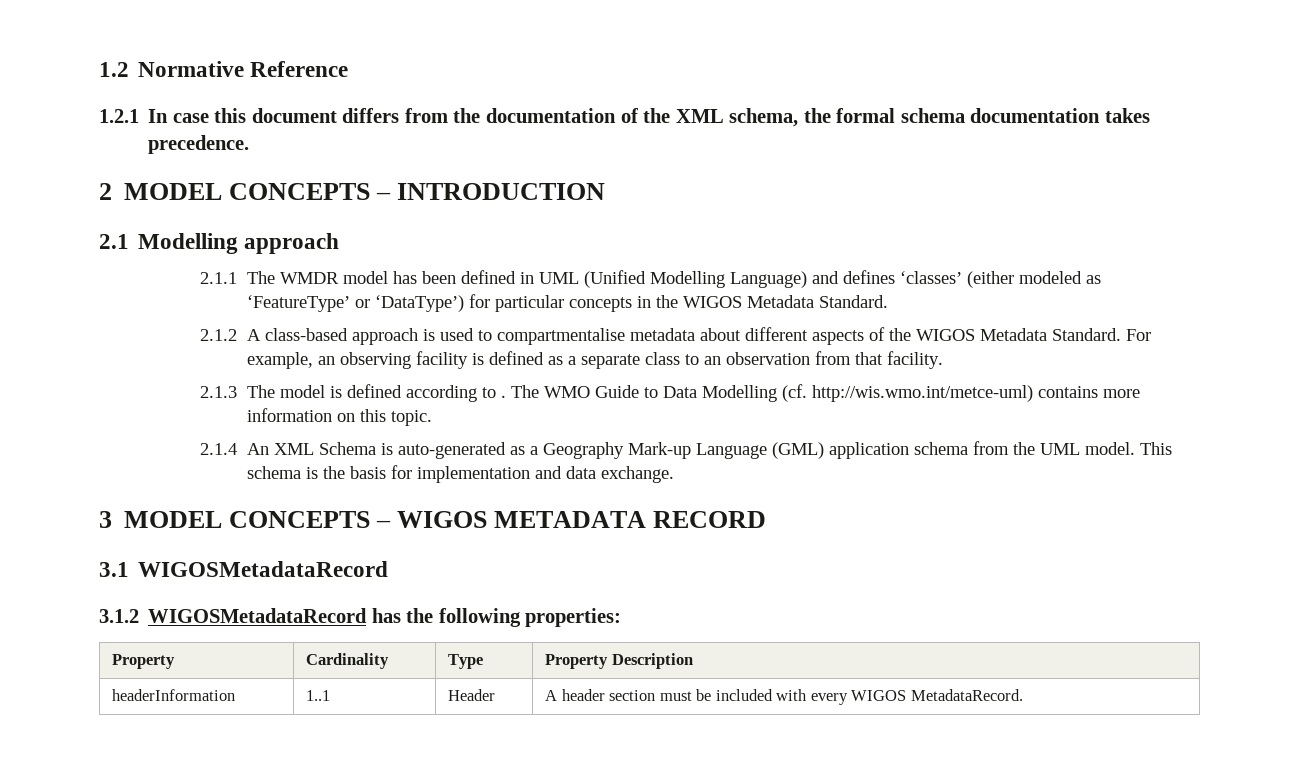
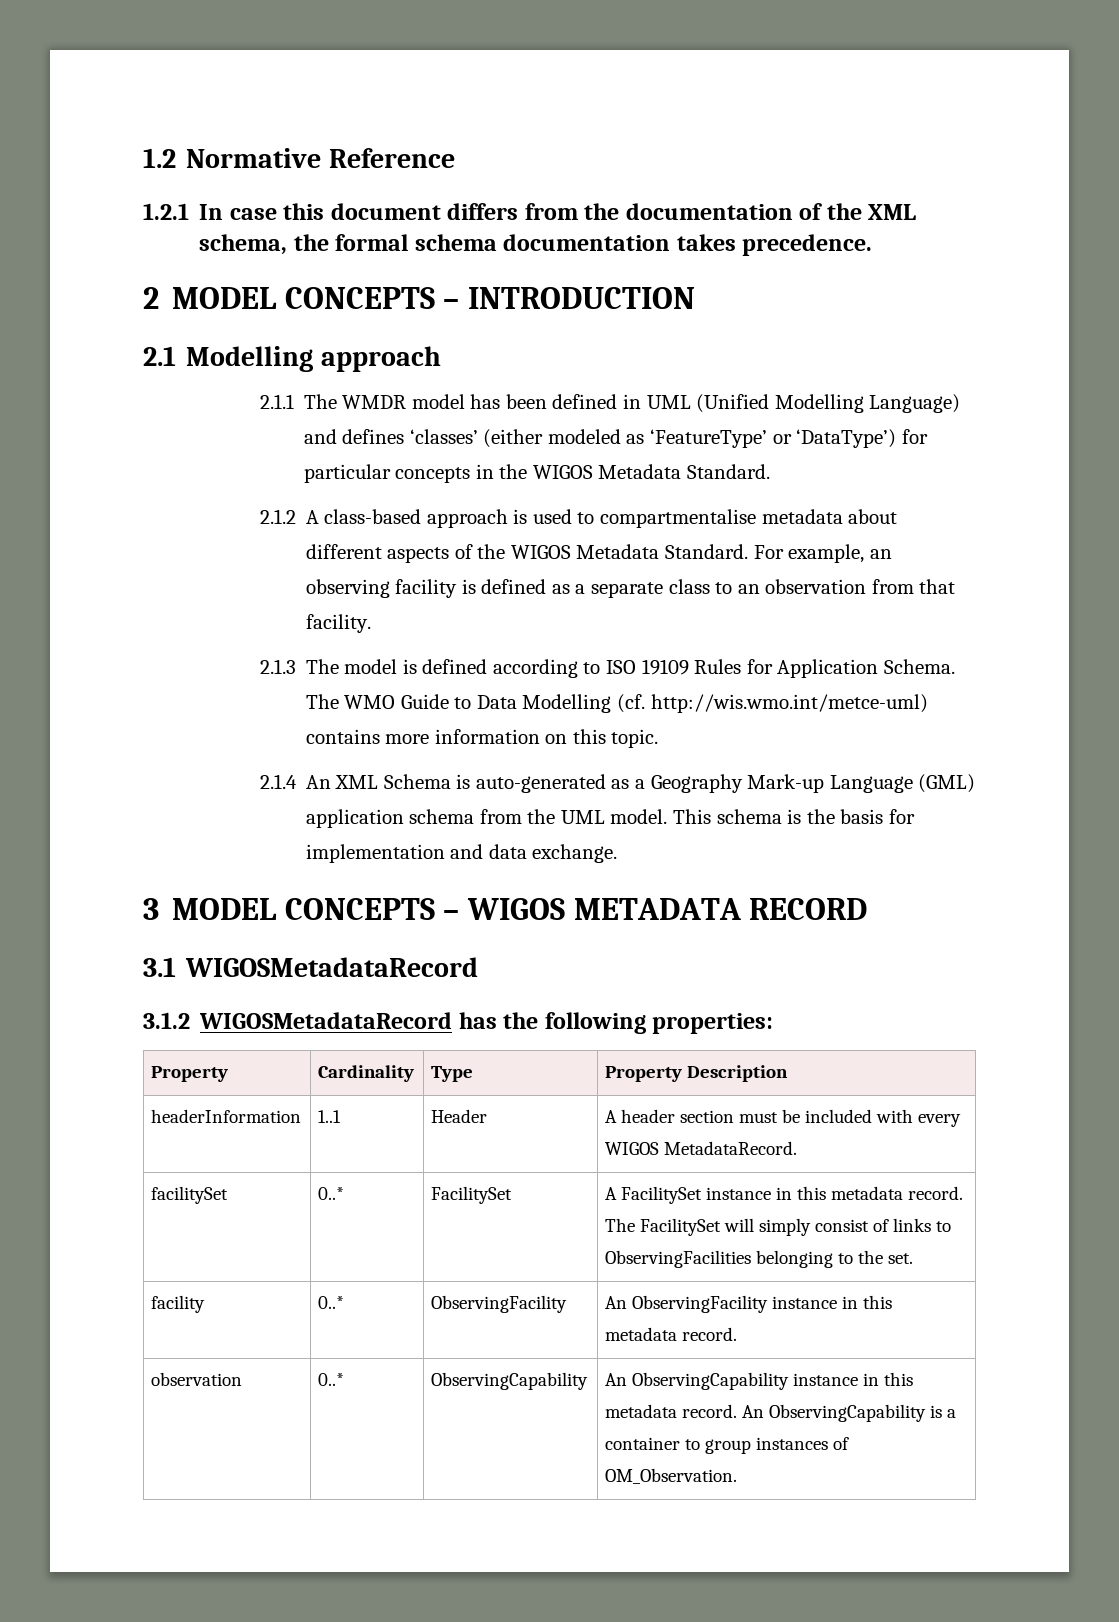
- 2.1.3 The model is defined according to .
+ 2.1.3 The model is defined according to ISO 19109 Rules for Application Schema.
+ facilitySet | 0..* | FacilitySet | A FacilitySet instance in this metadata record. The FacilitySet will simply consist of links to ObservingFacilities belonging to the set.
+ facility | 0..* | ObservingFacility | An ObservingFacility instance in this metadata record.
+ observation | 0..* | ObservingCapability | An ObservingCapability instance in this metadata record. An ObservingCapability is a container to group instances of OM_Observation.

